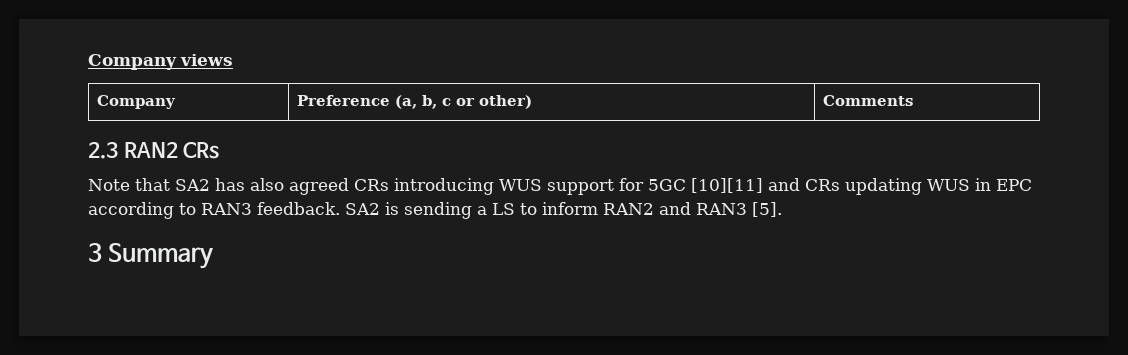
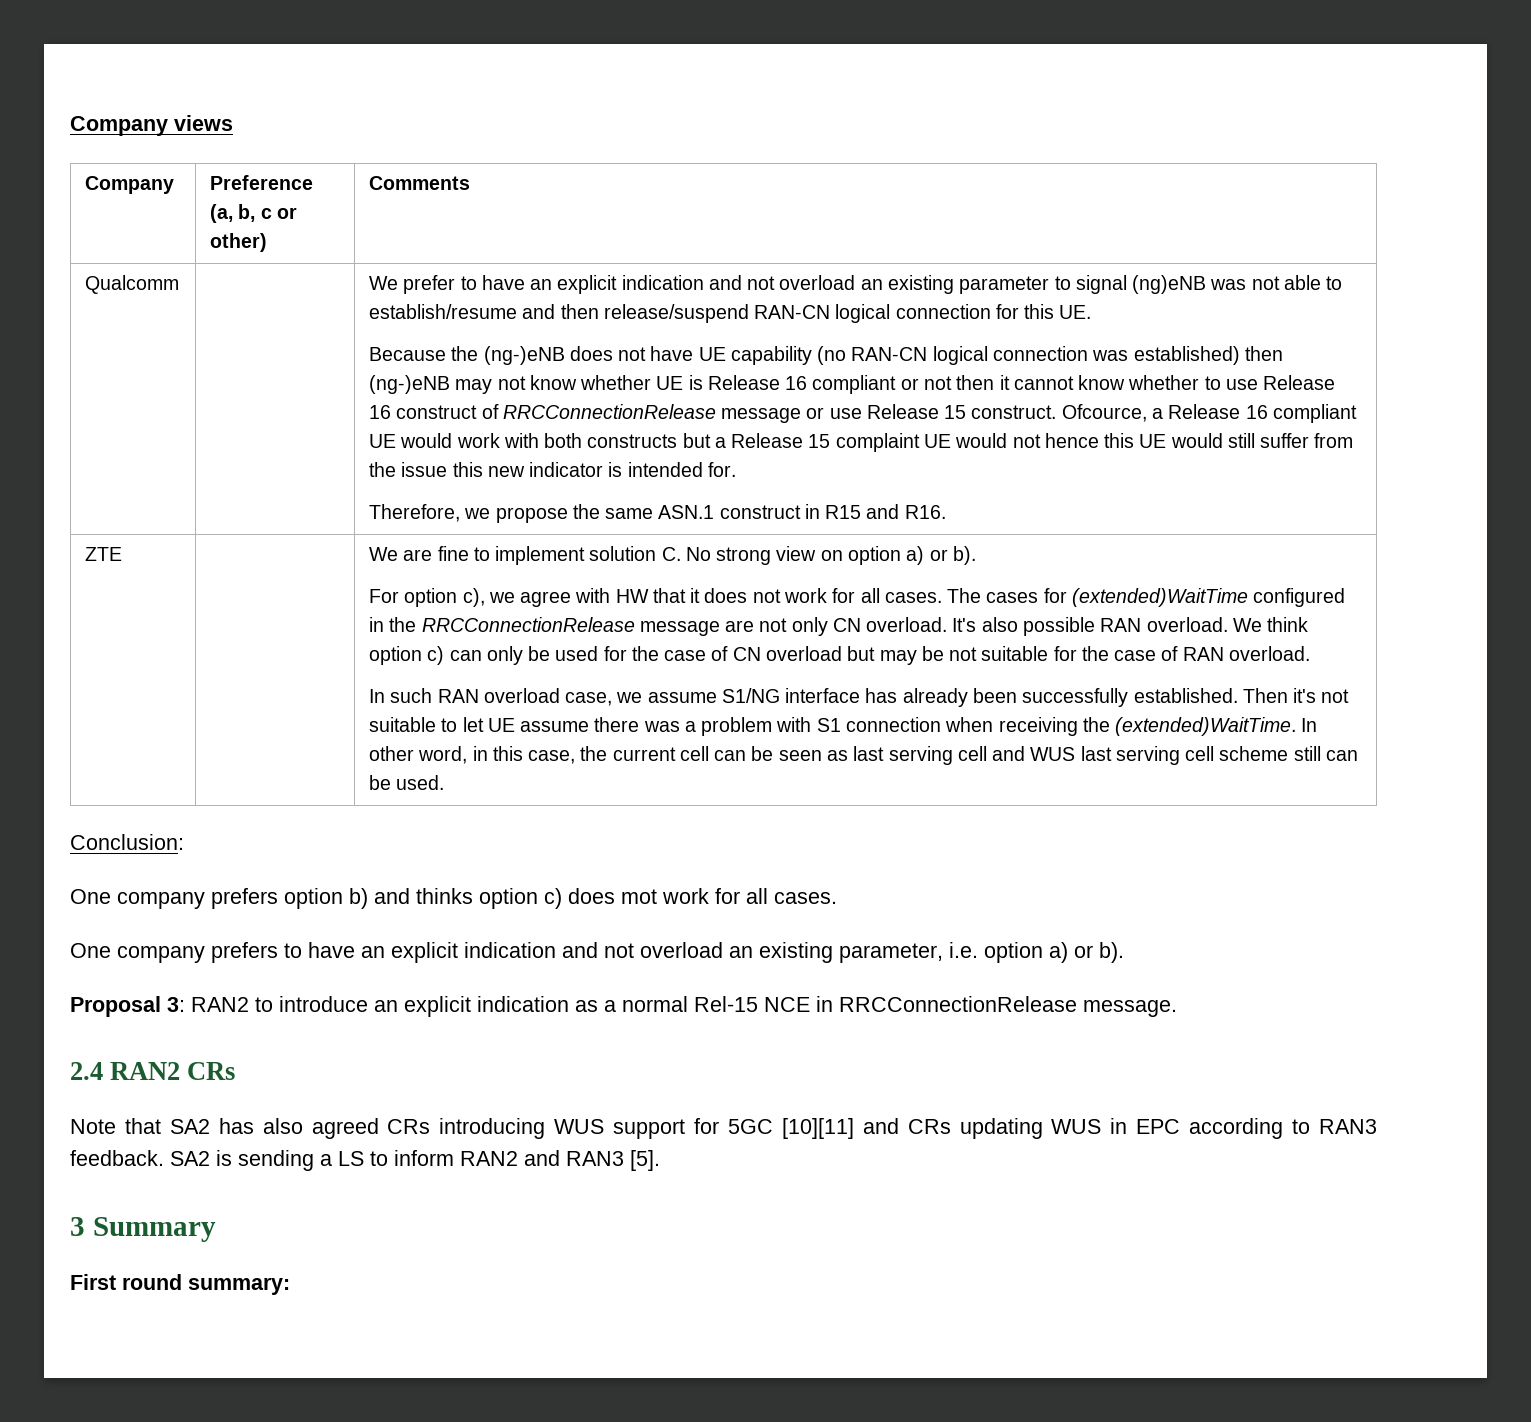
- 2.3 RAN2 CRs
+ Qualcomm | | We prefer to have an explicit indication and not overload an existing parameter to signal (ng)eNB was not able to establish/resume and then release/suspend RAN-CN logical connection for this UE.
+ Because the (ng-)eNB does not have UE capability (no RAN-CN logical connection was established) then (ng-)eNB may not know whether UE is Release 16 compliant or not then it cannot know whether to use Release 16 construct of RRCConnectionRelease message or use Release 15 construct. Ofcource, a Release 16 compliant UE would work with both constructs but a Release 15 complaint UE would not hence this UE would still suffer from the issue this new indicator is intended for.
+ Therefore, we propose the same ASN.1 construct in R15 and R16.
+ ZTE | | We are fine to implement solution C. No strong view on option a) or b).
+ For option c), we agree with HW that it does not work for all cases. The cases for (extended)WaitTime configured in the RRCConnectionRelease message are not only CN overload. It's also possible RAN overload. We think option c) can only be used for the case of CN overload but may be not suitable for the case of RAN overload.
+ In such RAN overload case, we assume S1/NG interface has already been successfully established. Then it's not suitable to let UE assume there was a problem with S1 connection when receiving the (extended)WaitTime. In other word, in this case, the current cell can be seen as last serving cell and WUS last serving cell scheme still can be used.
+ Conclusion:
+ One company prefers option b) and thinks option c) does mot work for all cases.
+ One company prefers to have an explicit indication and not overload an existing parameter, i.e. option a) or b).
+ Proposal 3: RAN2 to introduce an explicit indication as a normal Rel-15 NCE in RRCConnectionRelease message.
+ 2.4 RAN2 CRs
+ First round summary:

